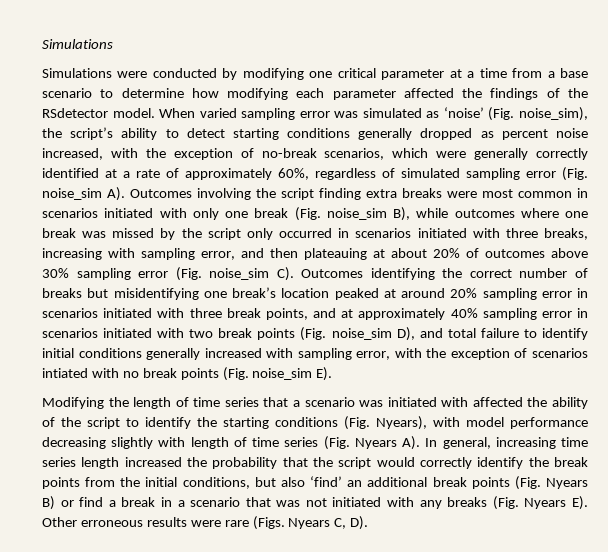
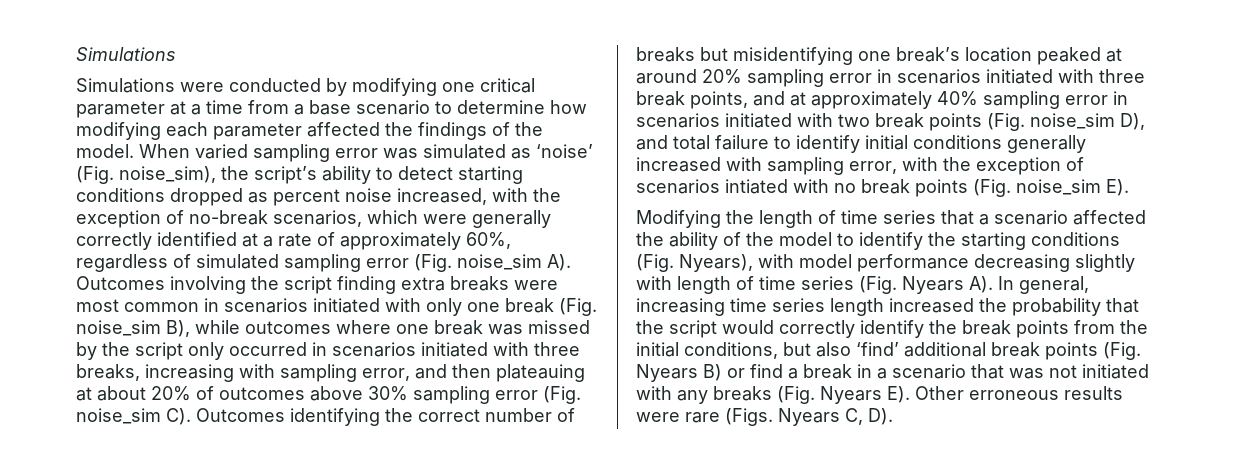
- Simulations were conducted by modifying one critical parameter at a time from a base scenario to determine how modifying each parameter affected the findings of the RSdetector model.
+ Simulations were conducted by modifying one critical parameter at a time from a base scenario to determine how modifying each parameter affected the findings of the model.
- When varied sampling error was simulated as ‘noise’ (Fig. noise_sim), the script’s ability to detect starting conditions generally dropped as percent noise increased, with the exception of no-break scenarios, which were generally correctly identified at a rate of approximately 60%, regardless of simulated sampling error (Fig. noise_sim A). Outcomes involving the script finding extra breaks were most common in scenarios initiated with only one break (Fig. noise_sim B), while outcomes where one break was missed by the script only occurred in scenarios initiated with three breaks, increasing with sampling error, and then plateauing at about 20% of outcomes above 30% sampling error (Fig. noise_sim C). Outcomes identifying the correct number of breaks but misidentifying one break’s location peaked at around 20% sampling error in scenarios initiated with three break points, and at approximately 40% sampling error in scenarios initiated with two break points (Fig. noise_sim D), and total failure to identify initial conditions generally increased with sampling error, with the exception of scenarios intiated with no break points (Fig. noise_sim E).
+ When varied sampling error was simulated as ‘noise’ (Fig. noise_sim), the script’s ability to detect starting conditions dropped as percent noise increased, with the exception of no-break scenarios, which were generally correctly identified at a rate of approximately 60%, regardless of simulated sampling error (Fig. noise_sim A). Outcomes involving the script finding extra breaks were most common in scenarios initiated with only one break (Fig. noise_sim B), while outcomes where one break was missed by the script only occurred in scenarios initiated with three breaks, increasing with sampling error, and then plateauing at about 20% of outcomes above 30% sampling error (Fig. noise_sim C). Outcomes identifying the correct number of breaks but misidentifying one break’s location peaked at around 20% sampling error in scenarios initiated with three break points, and at approximately 40% sampling error in scenarios initiated with two break points (Fig. noise_sim D), and total failure to identify initial conditions generally increased with sampling error, with the exception of scenarios intiated with no break points (Fig. noise_sim E).
- Modifying the length of time series that a scenario was initiated with affected the ability of the script to identify the starting conditions (Fig. Nyears), with model performance decreasing slightly with length of time series (Fig. Nyears A). In general, increasing time series length increased the probability that the script would correctly identify the break points from the initial conditions, but also ‘find’ an additional break points (Fig. Nyears B) or find a break in a scenario that was not initiated with any breaks (Fig. Nyears E). Other erroneous results were rare (Figs. Nyears C, D).
+ Modifying the length of time series that a scenario affected the ability of the model to identify the starting conditions (Fig. Nyears), with model performance decreasing slightly with length of time series (Fig. Nyears A). In general, increasing time series length increased the probability that the script would correctly identify the break points from the initial conditions, but also ‘find’ additional break points (Fig. Nyears B) or find a break in a scenario that was not initiated with any breaks (Fig. Nyears E). Other erroneous results were rare (Figs. Nyears C, D).

